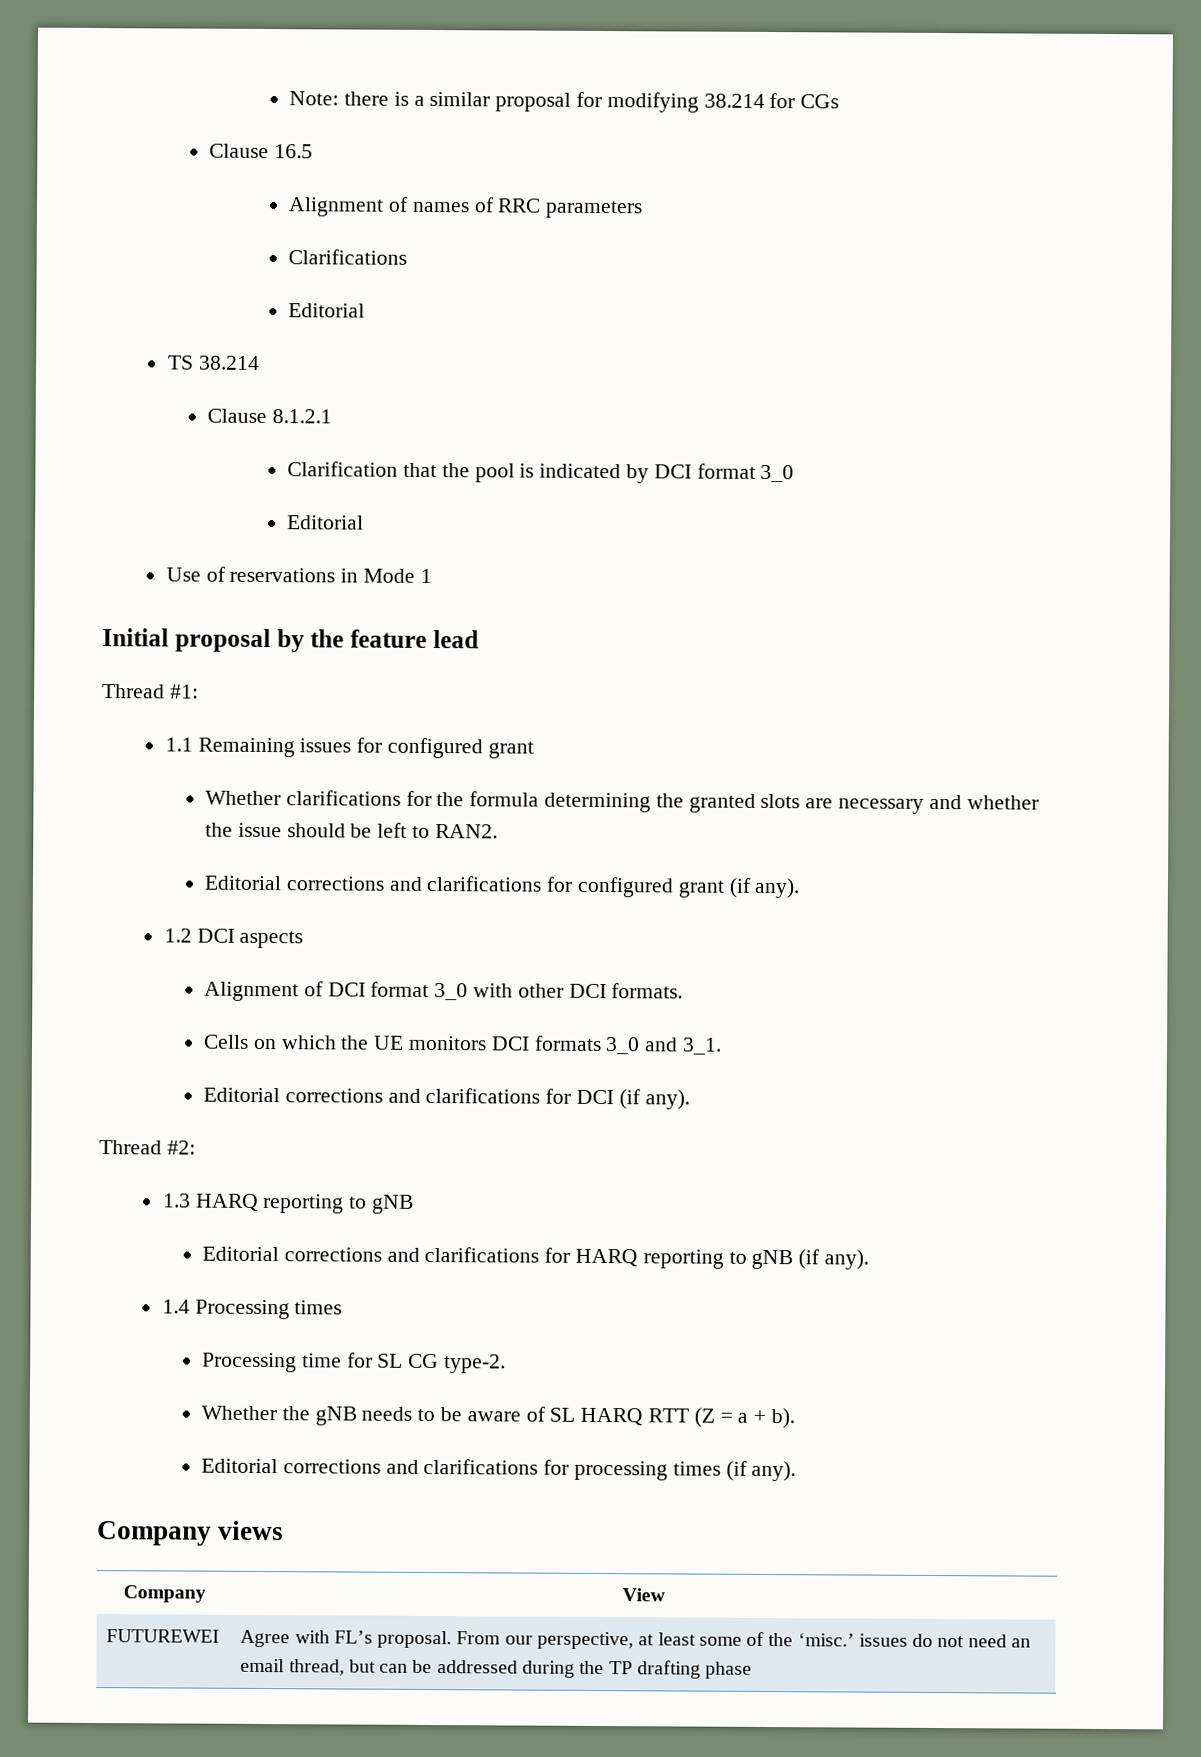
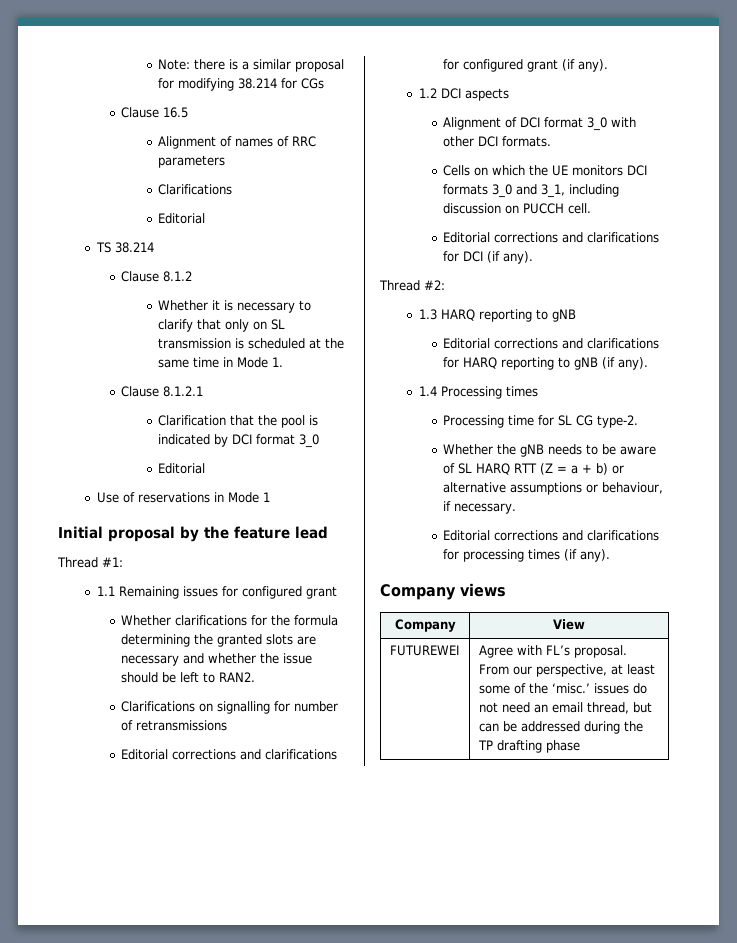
+ Clause 8.1.2
+ Whether it is necessary to clarify that only on SL transmission is scheduled at the same time in Mode 1.
+ Clarifications on signalling for number of retransmissions
- Cells on which the UE monitors DCI formats 3_0 and 3_1.
+ Cells on which the UE monitors DCI formats 3_0 and 3_1, including discussion on PUCCH cell.
- Whether the gNB needs to be aware of SL HARQ RTT (Z = a + b).
+ Whether the gNB needs to be aware of SL HARQ RTT (Z = a + b) or alternative assumptions or behaviour, if necessary.

